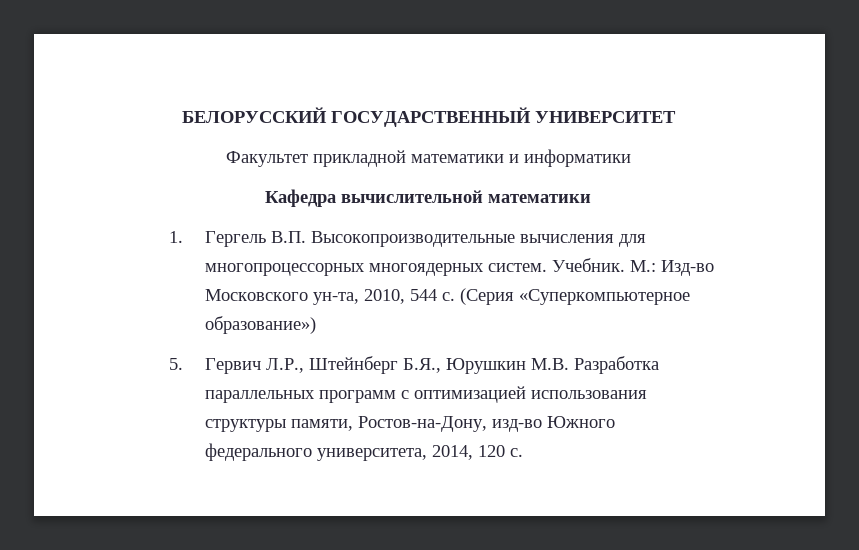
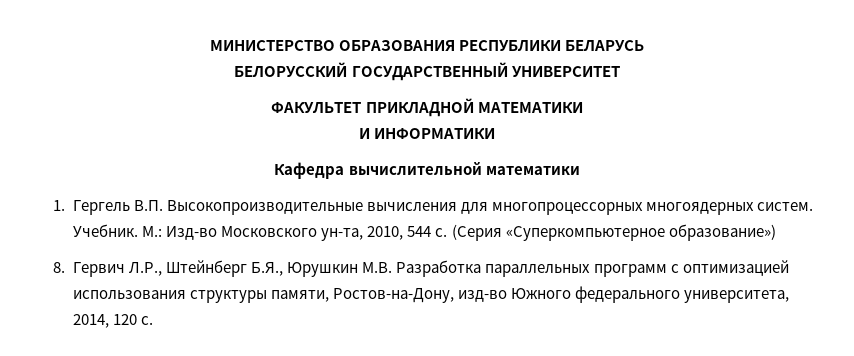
+ МИНИСТЕРСТВО ОБРАЗОВАНИЯ РЕСПУБЛИКИ БЕЛАРУСЬ
- Факультет прикладной математики и информатики
+ ФАКУЛЬТЕТ ПРИКЛАДНОЙ МАТЕМАТИКИ
+ И ИНФОРМАТИКИ
- 5. Гервич Л.Р., Штейнберг Б.Я., Юрушкин М.В. Разработка параллельных программ с оптимизацией использования структуры памяти, Ростов-на-Дону, изд-во Южного федерального университета, 2014, 120 с.
+ 8. Гервич Л.Р., Штейнберг Б.Я., Юрушкин М.В. Разработка параллельных программ с оптимизацией использования структуры памяти, Ростов-на-Дону, изд-во Южного федерального университета, 2014, 120 с.

